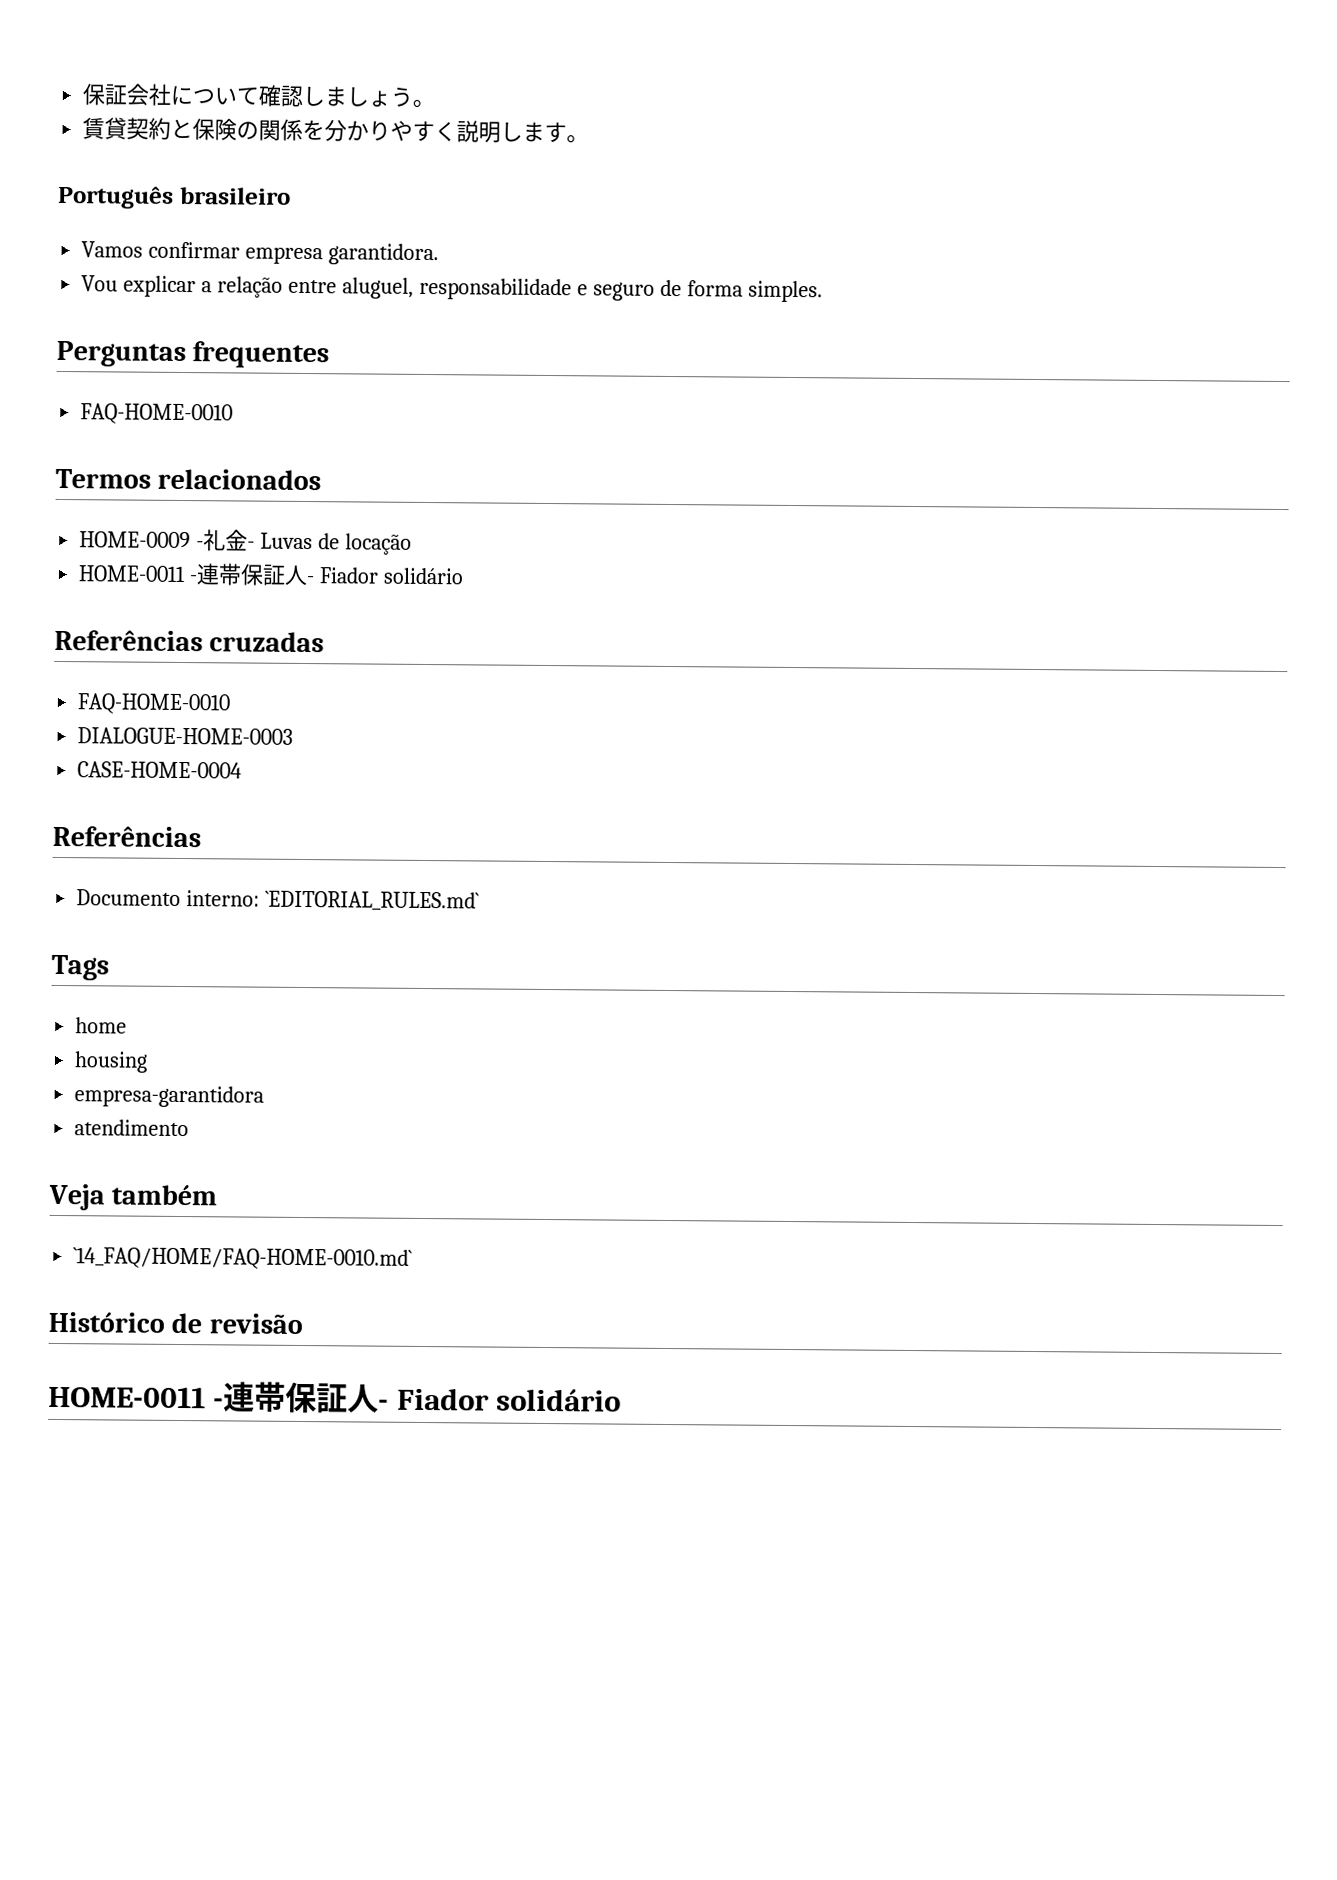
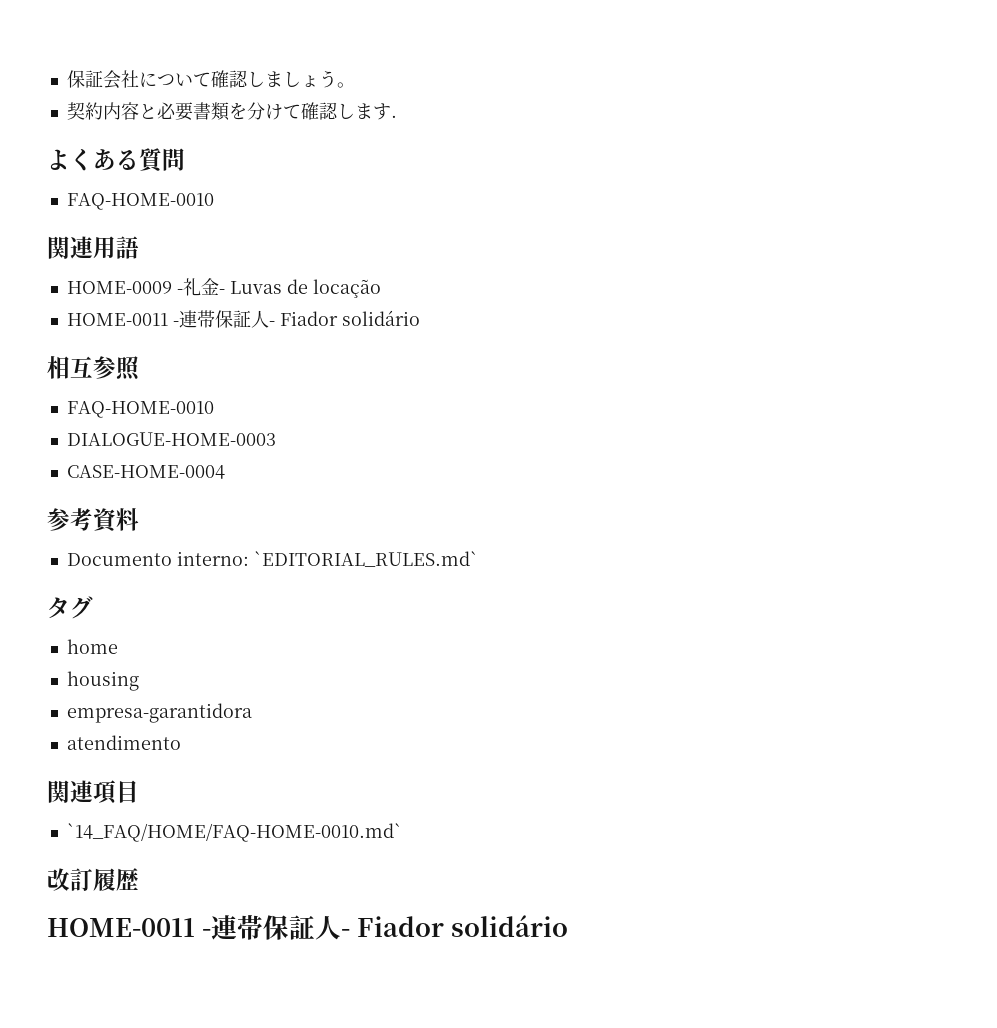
- 賃貸契約と保険の関係を分かりやすく説明します。
- Português brasileiro
- Vamos confirmar empresa garantidora.
- Vou explicar a relação entre aluguel, responsabilidade e seguro de forma simples.
- Perguntas frequentes
+ 契約内容と必要書類を分けて確認します.
+ よくある質問
  FAQ-HOME-0010
- Termos relacionados
+ 関連用語
- Referências cruzadas
+ 相互参照
  CASE-HOME-0004
- Referências
+ 参考資料
- Tags
+ タグ
- Veja também
+ 関連項目
- Histórico de revisão
+ 改訂履歴

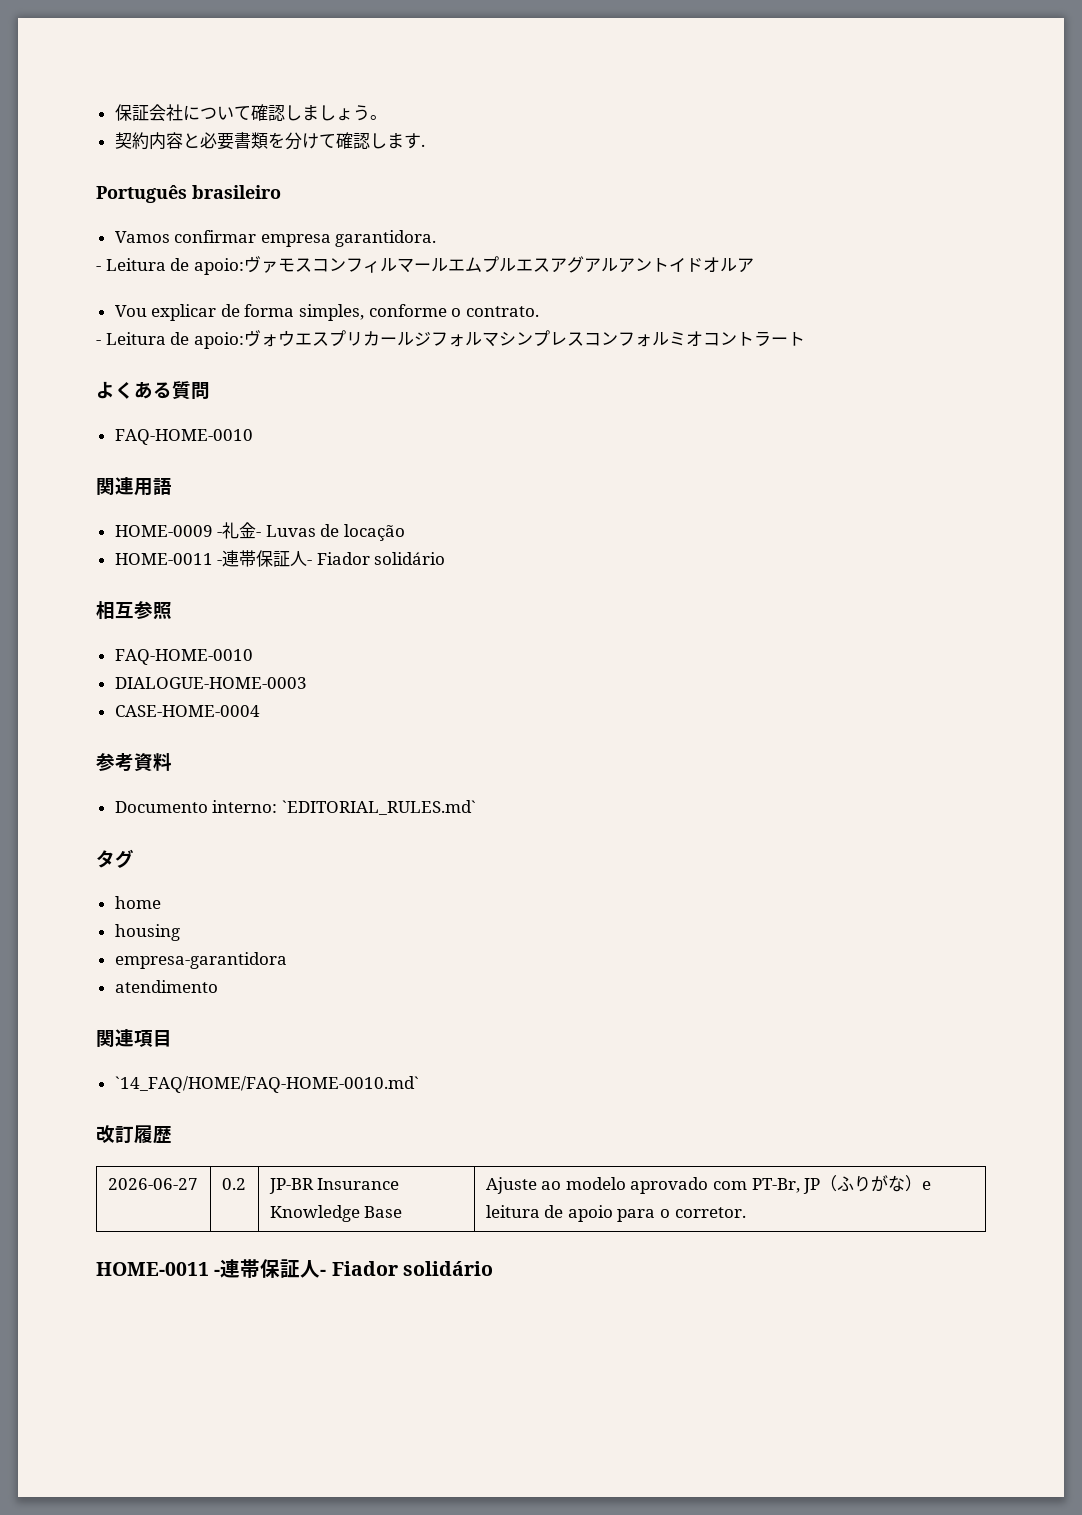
+ Português brasileiro
+ Vamos confirmar empresa garantidora.
+ - Leitura de apoio:ヴァモスコンフィルマールエムプルエスアグアルアントイドオルア
+ Vou explicar de forma simples, conforme o contrato.
+ - Leitura de apoio:ヴォウエスプリカールジフォルマシンプレスコンフォルミオコントラート
+ 2026-06-27 | 0.2 | JP-BR Insurance Knowledge Base | Ajuste ao modelo aprovado com PT-Br, JP（ふりがな）e leitura de apoio para o corretor.

